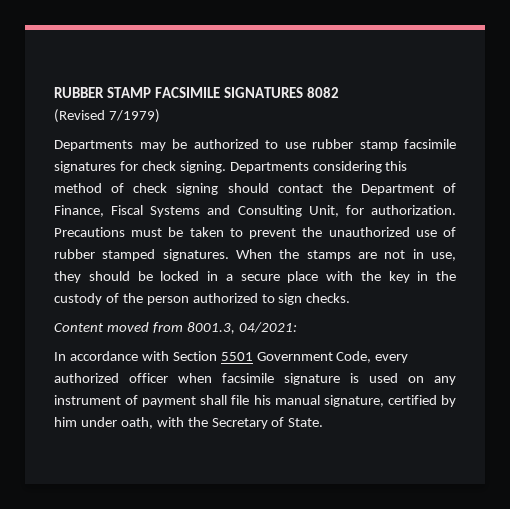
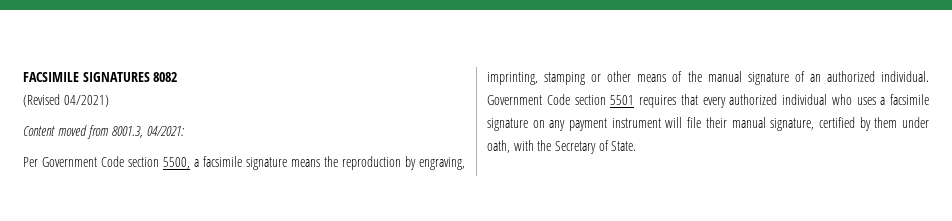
- RUBBER STAMP FACSIMILE SIGNATURES 8082
+ FACSIMILE SIGNATURES 8082
- (Revised 7/1979)
- Departments may be authorized to use rubber stamp facsimile signatures for check signing. Departments considering this method of check signing should contact the Department of Finance, Fiscal Systems and Consulting Unit, for authorization. Precautions must be taken to prevent the unauthorized use of rubber stamped signatures. When the stamps are not in use, they should be locked in a secure place with the key in the custody of the person authorized to sign checks.
+ (Revised 04/2021)
- In accordance with Section 5501 Government Code, every authorized officer when facsimile signature is used on any instrument of payment shall file his manual signature, certified by him under oath, with the Secretary of State.
+ Per Government Code section 5500, a facsimile signature means the reproduction by engraving, imprinting, stamping or other means of the manual signature of an authorized individual. Government Code section 5501 requires that every authorized individual who uses a facsimile signature on any payment instrument will file their manual signature, certified by them under oath, with the Secretary of State.

